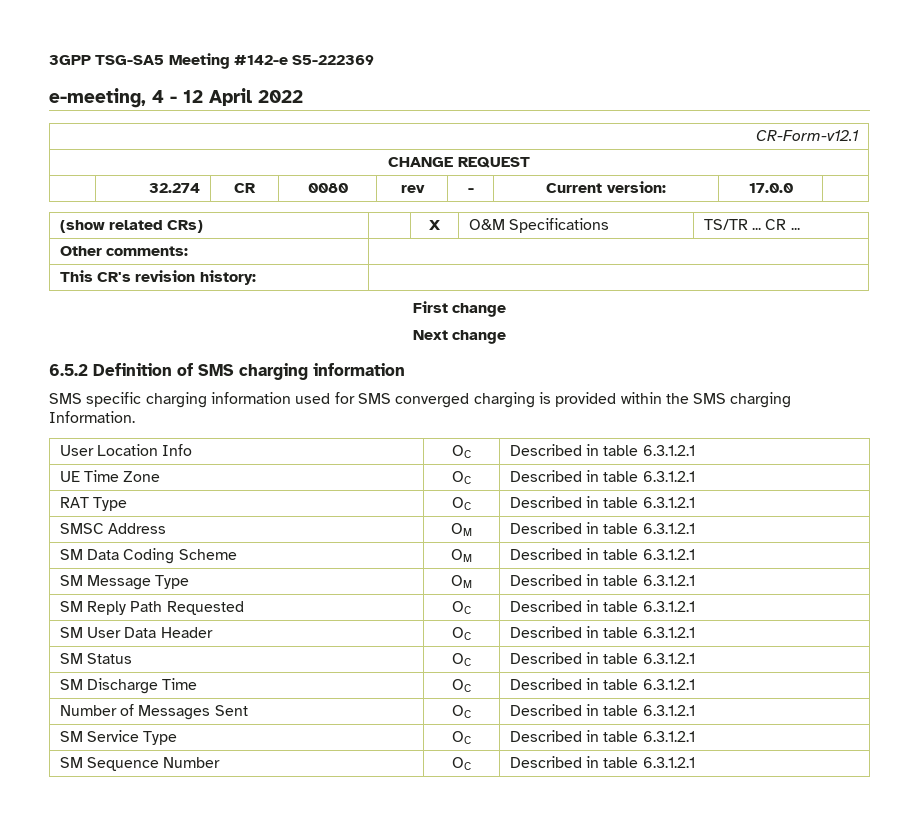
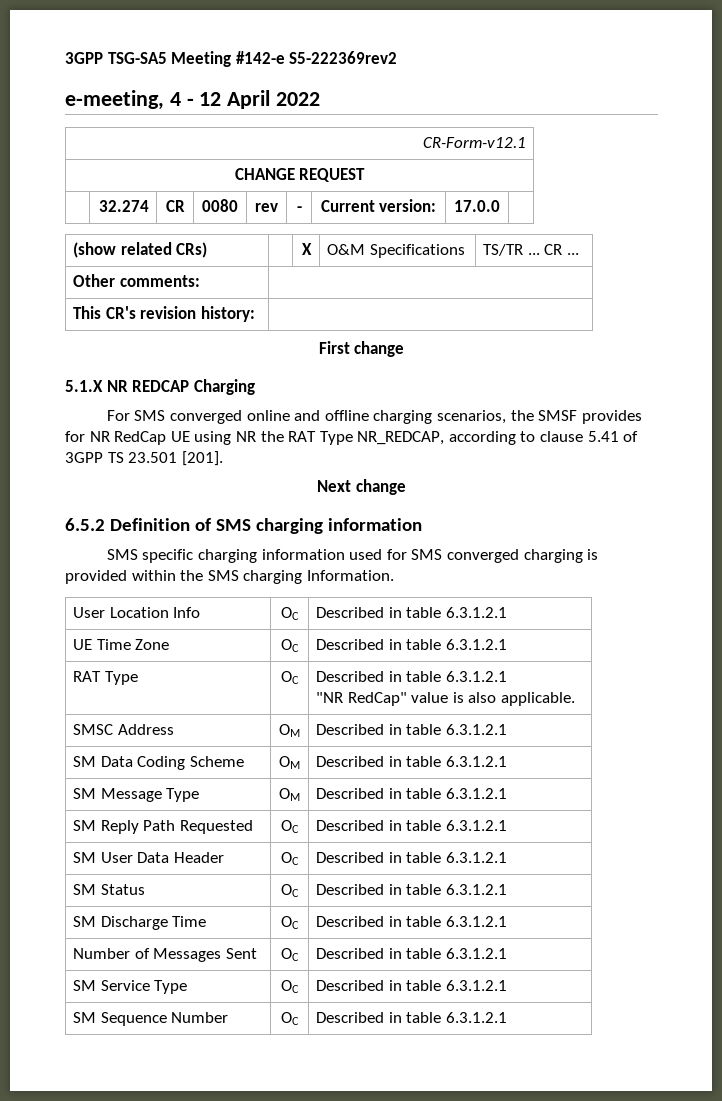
- 3GPP TSG-SA5 Meeting #142-e S5-222369
+ 3GPP TSG-SA5 Meeting #142-e S5-222369rev2
+ 5.1.X NR REDCAP Charging
+ For SMS converged online and offline charging scenarios, the SMSF provides for NR RedCap UE using NR the RAT Type NR_REDCAP, according to clause 5.41 of 3GPP TS 23.501 [201].
  RAT Type | OC | Described in table 6.3.1.2.1
+ "NR RedCap" value is also applicable.

